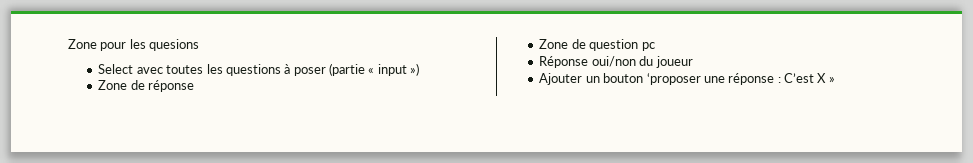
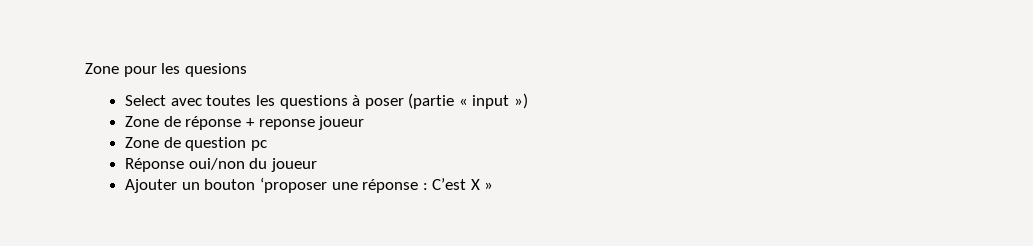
- Zone de réponse
+ Zone de réponse + reponse joueur

